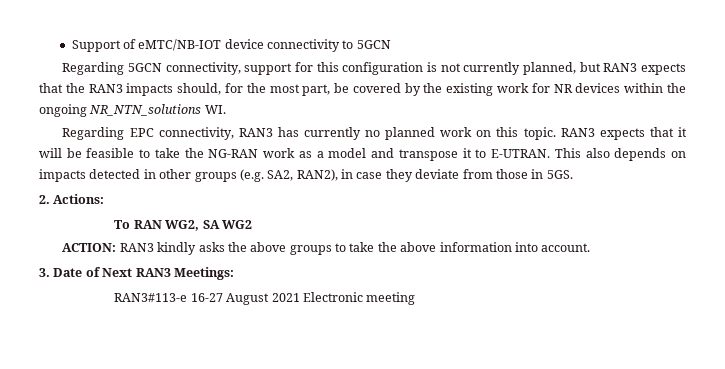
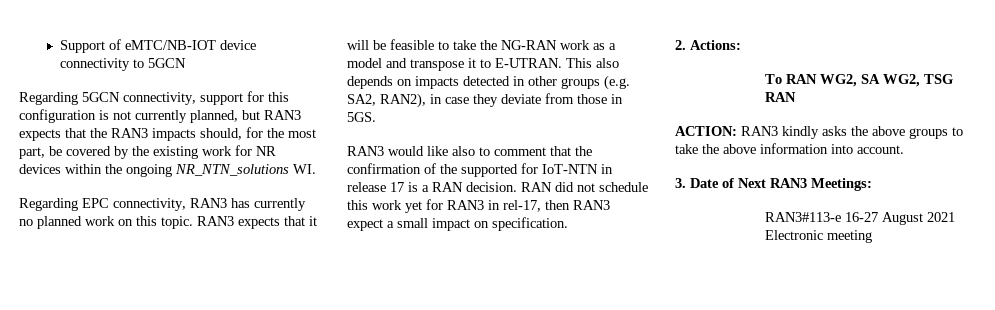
+ RAN3 would like also to comment that the confirmation of the supported for IoT-NTN in release 17 is a RAN decision. RAN did not schedule this work yet for RAN3 in rel-17, then RAN3 expect a small impact on specification.
- To RAN WG2, SA WG2
+ To RAN WG2, SA WG2, TSG RAN

